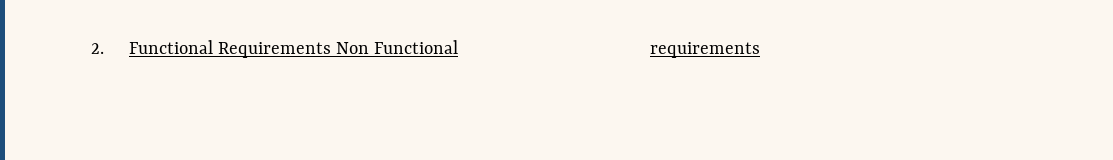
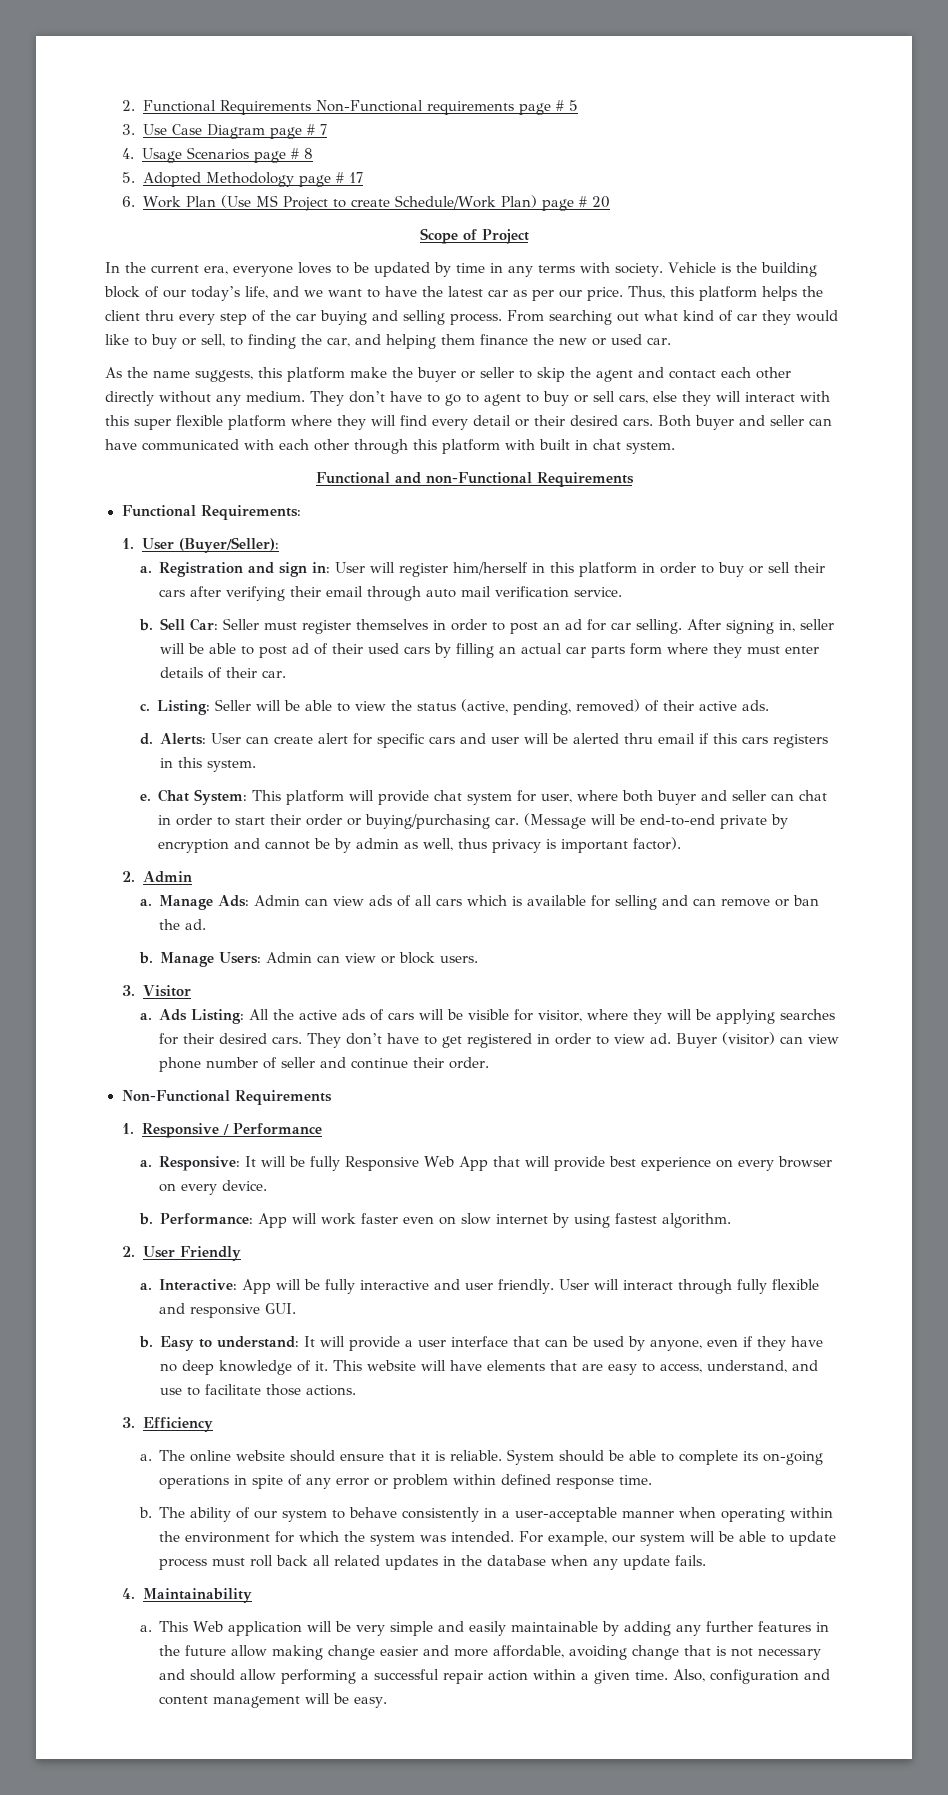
- 2. Functional Requirements Non Functional requirements
+ 2. Functional Requirements Non-Functional requirements page # 5
+ 3. Use Case Diagram page # 7
+ 4. Usage Scenarios page # 8
+ 5. Adopted Methodology page # 17
+ 6. Work Plan (Use MS Project to create Schedule/Work Plan) page # 20
+ Scope of Project
+ In the current era, everyone loves to be updated by time in any terms with society. Vehicle is the building block of our today’s life, and we want to have the latest car as per our price. Thus, this platform helps the client thru every step of the car buying and selling process. From searching out what kind of car they would like to buy or sell, to finding the car, and helping them finance the new or used car.
+ As the name suggests, this platform make the buyer or seller to skip the agent and contact each other directly without any medium. They don’t have to go to agent to buy or sell cars, else they will interact with this super flexible platform where they will find every detail or their desired cars. Both buyer and seller can have communicated with each other through this platform with built in chat system.
+ Functional and non-Functional Requirements
+ Functional Requirements:
+ 1. User (Buyer/Seller):
+ a. Registration and sign in: User will register him/herself in this platform in order to buy or sell their cars after verifying their email through auto mail verification service.
+ b. Sell Car: Seller must register themselves in order to post an ad for car selling. After signing in, seller will be able to post ad of their used cars by filling an actual car parts form where they must enter details of their car.
+ c. Listing: Seller will be able to view the status (active, pending, removed) of their active ads.
+ d. Alerts: User can create alert for specific cars and user will be alerted thru email if this cars registers in this system.
+ e. Chat System: This platform will provide chat system for user, where both buyer and seller can chat in order to start their order or buying/purchasing car. (Message will be end-to-end private by encryption and cannot be by admin as well, thus privacy is important factor).
+ 2. Admin
+ a. Manage Ads: Admin can view ads of all cars which is available for selling and can remove or ban the ad.
+ b. Manage Users: Admin can view or block users.
+ 3. Visitor
+ a. Ads Listing: All the active ads of cars will be visible for visitor, where they will be applying searches for their desired cars. They don’t have to get registered in order to view ad. Buyer (visitor) can view phone number of seller and continue their order.
+ Non-Functional Requirements
+ 1. Responsive / Performance
+ a. Responsive: It will be fully Responsive Web App that will provide best experience on every browser on every device.
+ b. Performance: App will work faster even on slow internet by using fastest algorithm.
+ 2. User Friendly
+ a. Interactive: App will be fully interactive and user friendly. User will interact through fully flexible and responsive GUI.
+ b. Easy to understand: It will provide a user interface that can be used by anyone, even if they have no deep knowledge of it. This website will have elements that are easy to access, understand, and use to facilitate those actions.
+ 3. Efficiency
+ a. The online website should ensure that it is reliable. System should be able to complete its on-going operations in spite of any error or problem within defined response time.
+ b. The ability of our system to behave consistently in a user-acceptable manner when operating within the environment for which the system was intended. For example, our system will be able to update process must roll back all related updates in the database when any update fails.
+ 4. Maintainability
+ a. This Web application will be very simple and easily maintainable by adding any further features in the future allow making change easier and more affordable, avoiding change that is not necessary and should allow performing a successful repair action within a given time. Also, configuration and content management will be easy.

